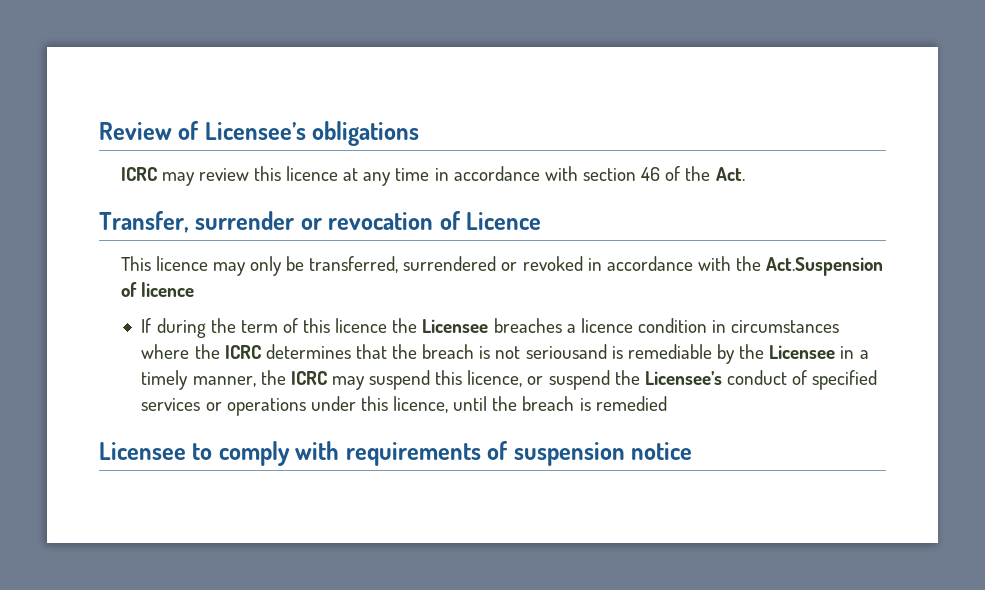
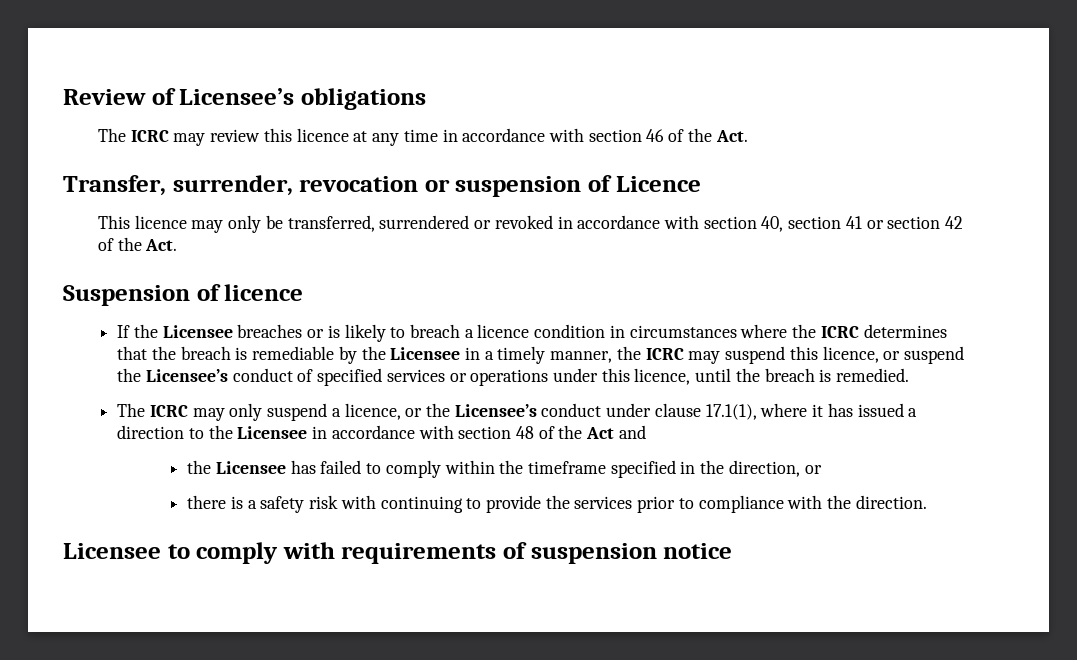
- ICRC may review this licence at any time in accordance with section 46 of the Act.
+ The ICRC may review this licence at any time in accordance with section 46 of the Act.
- Transfer, surrender or revocation of Licence
+ Transfer, surrender, revocation or suspension of Licence
- This licence may only be transferred, surrendered or revoked in accordance with the Act.Suspension of licence
- If during the term of this licence the Licensee breaches a licence condition in circumstances where the ICRC determines that the breach is not seriousand is remediable by the Licensee in a timely manner, the ICRC may suspend this licence, or suspend the Licensee’s conduct of specified services or operations under this licence, until the breach is remedied
+ This licence may only be transferred, surrendered or revoked in accordance with section 40, section 41 or section 42 of the Act.
+ Suspension of licence
+ If the Licensee breaches or is likely to breach a licence condition in circumstances where the ICRC determines that the breach is remediable by the Licensee in a timely manner, the ICRC may suspend this licence, or suspend the Licensee’s conduct of specified services or operations under this licence, until the breach is remedied.
+ The ICRC may only suspend a licence, or the Licensee’s conduct under clause 17.1(1), where it has issued a direction to the Licensee in accordance with section 48 of the Act and
+ the Licensee has failed to comply within the timeframe specified in the direction, or
+ there is a safety risk with continuing to provide the services prior to compliance with the direction.

